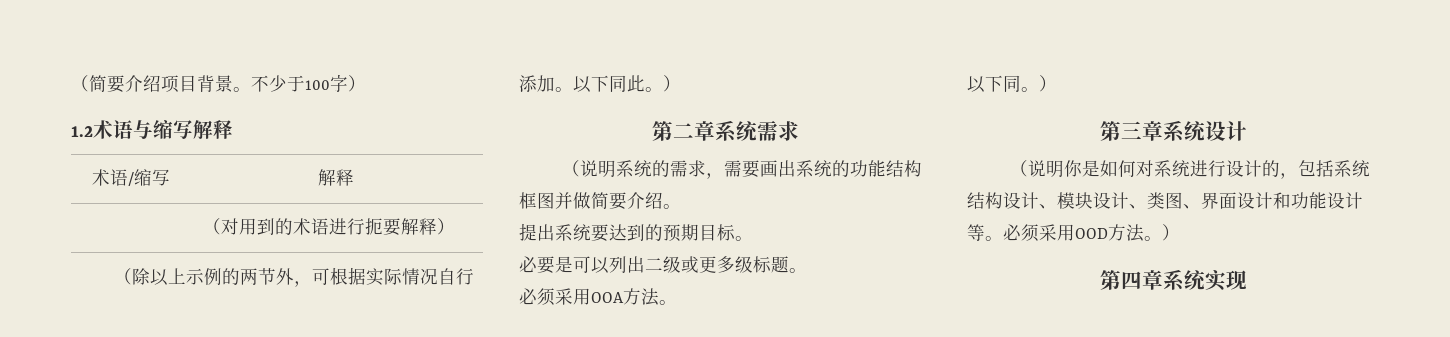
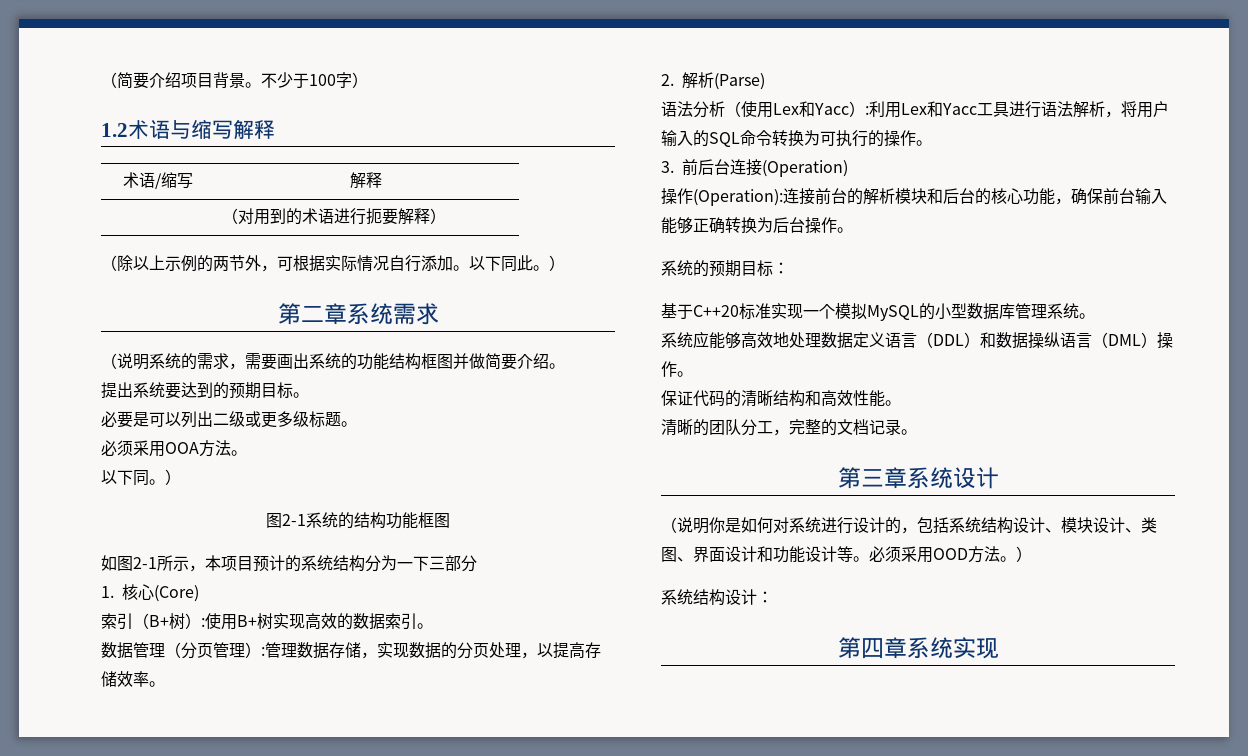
+ 图2-1系统的结构功能框图
+ 如图2-1所示，本项目预计的系统结构分为一下三部分
+ 1.核心(Core)
+ 索引（B+树）:使用B+树实现高效的数据索引。
+ 数据管理（分页管理）:管理数据存储，实现数据的分页处理，以提高存储效率。
+ 2.解析(Parse)
+ 语法分析（使用Lex和Yacc）:利用Lex和Yacc工具进行语法解析，将用户输入的SQL命令转换为可执行的操作。
+ 3.前后台连接(Operation)
+ 操作(Operation):连接前台的解析模块和后台的核心功能，确保前台输入能够正确转换为后台操作。
+ 系统的预期目标：
+ 基于C++20标准实现一个模拟MySQL的小型数据库管理系统。
+ 系统应能够高效地处理数据定义语言（DDL）和数据操纵语言（DML）操作。
+ 保证代码的清晰结构和高效性能。
+ 清晰的团队分工，完整的文档记录。
+ 系统结构设计：

